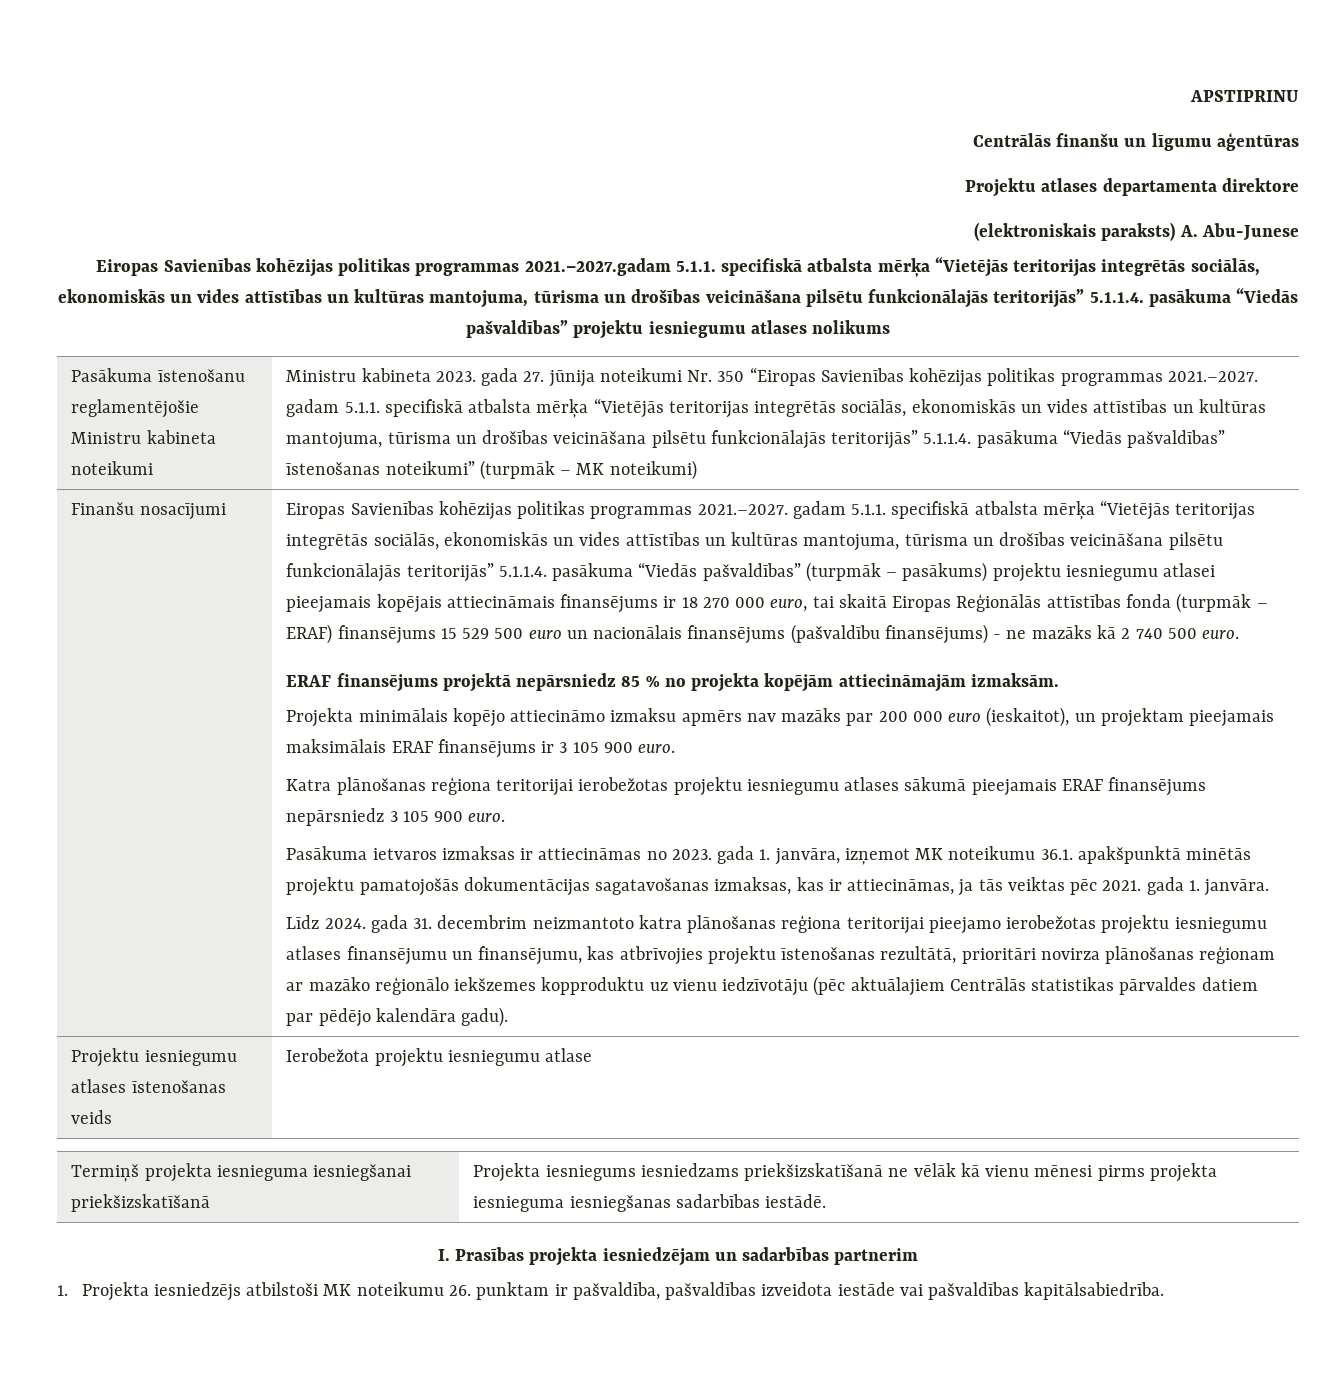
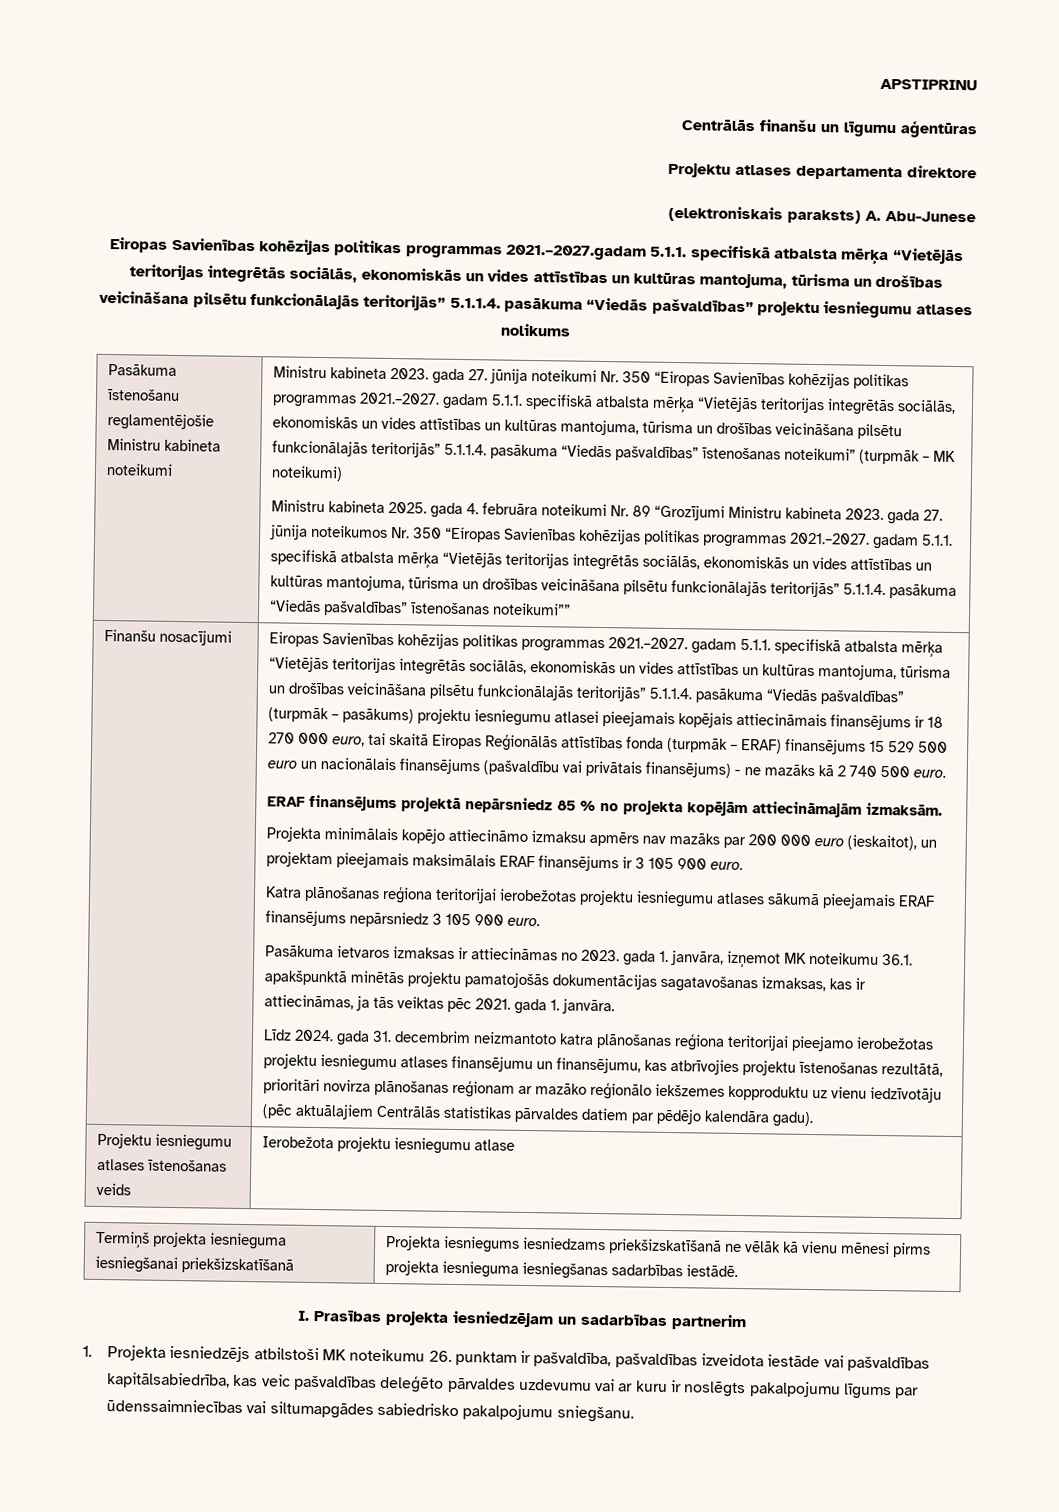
+ Ministru kabineta 2025. gada 4. februāra noteikumi Nr. 89 “Grozījumi Ministru kabineta 2023. gada 27. jūnija noteikumos Nr. 350 “Eiropas Savienības kohēzijas politikas programmas 2021.–2027. gadam 5.1.1. specifiskā atbalsta mērķa “Vietējās teritorijas integrētās sociālās, ekonomiskās un vides attīstības un kultūras mantojuma, tūrisma un drošības veicināšana pilsētu funkcionālajās teritorijās” 5.1.1.4. pasākuma “Viedās pašvaldības” īstenošanas noteikumi””
- Eiropas Savienības kohēzijas politikas programmas 2021.–2027. gadam 5.1.1. specifiskā atbalsta mērķa “Vietējās teritorijas integrētās sociālās, ekonomiskās un vides attīstības un kultūras mantojuma, tūrisma un drošības veicināšana pilsētu funkcionālajās teritorijās” 5.1.1.4. pasākuma “Viedās pašvaldības” (turpmāk – pasākums) projektu iesniegumu atlasei pieejamais kopējais attiecināmais finansējums ir 18 270 000 euro, tai skaitā Eiropas Reģionālās attīstības fonda (turpmāk – ERAF) finansējums 15 529 500 euro un nacionālais finansējums (pašvaldību finansējums) - ne mazāks kā 2 740 500 euro.
+ Eiropas Savienības kohēzijas politikas programmas 2021.–2027. gadam 5.1.1. specifiskā atbalsta mērķa “Vietējās teritorijas integrētās sociālās, ekonomiskās un vides attīstības un kultūras mantojuma, tūrisma un drošības veicināšana pilsētu funkcionālajās teritorijās” 5.1.1.4. pasākuma “Viedās pašvaldības” (turpmāk – pasākums) projektu iesniegumu atlasei pieejamais kopējais attiecināmais finansējums ir 18 270 000 euro, tai skaitā Eiropas Reģionālās attīstības fonda (turpmāk – ERAF) finansējums 15 529 500 euro un nacionālais finansējums (pašvaldību vai privātais finansējums) - ne mazāks kā 2 740 500 euro.
- 1. Projekta iesniedzējs atbilstoši MK noteikumu 26. punktam ir pašvaldība, pašvaldības izveidota iestāde vai pašvaldības kapitālsabiedrība.
+ 1. Projekta iesniedzējs atbilstoši MK noteikumu 26. punktam ir pašvaldība, pašvaldības izveidota iestāde vai pašvaldības kapitālsabiedrība, kas veic pašvaldības deleģēto pārvaldes uzdevumu vai ar kuru ir noslēgts pakalpojumu līgums par ūdenssaimniecības vai siltumapgādes sabiedrisko pakalpojumu sniegšanu.

